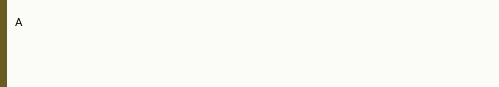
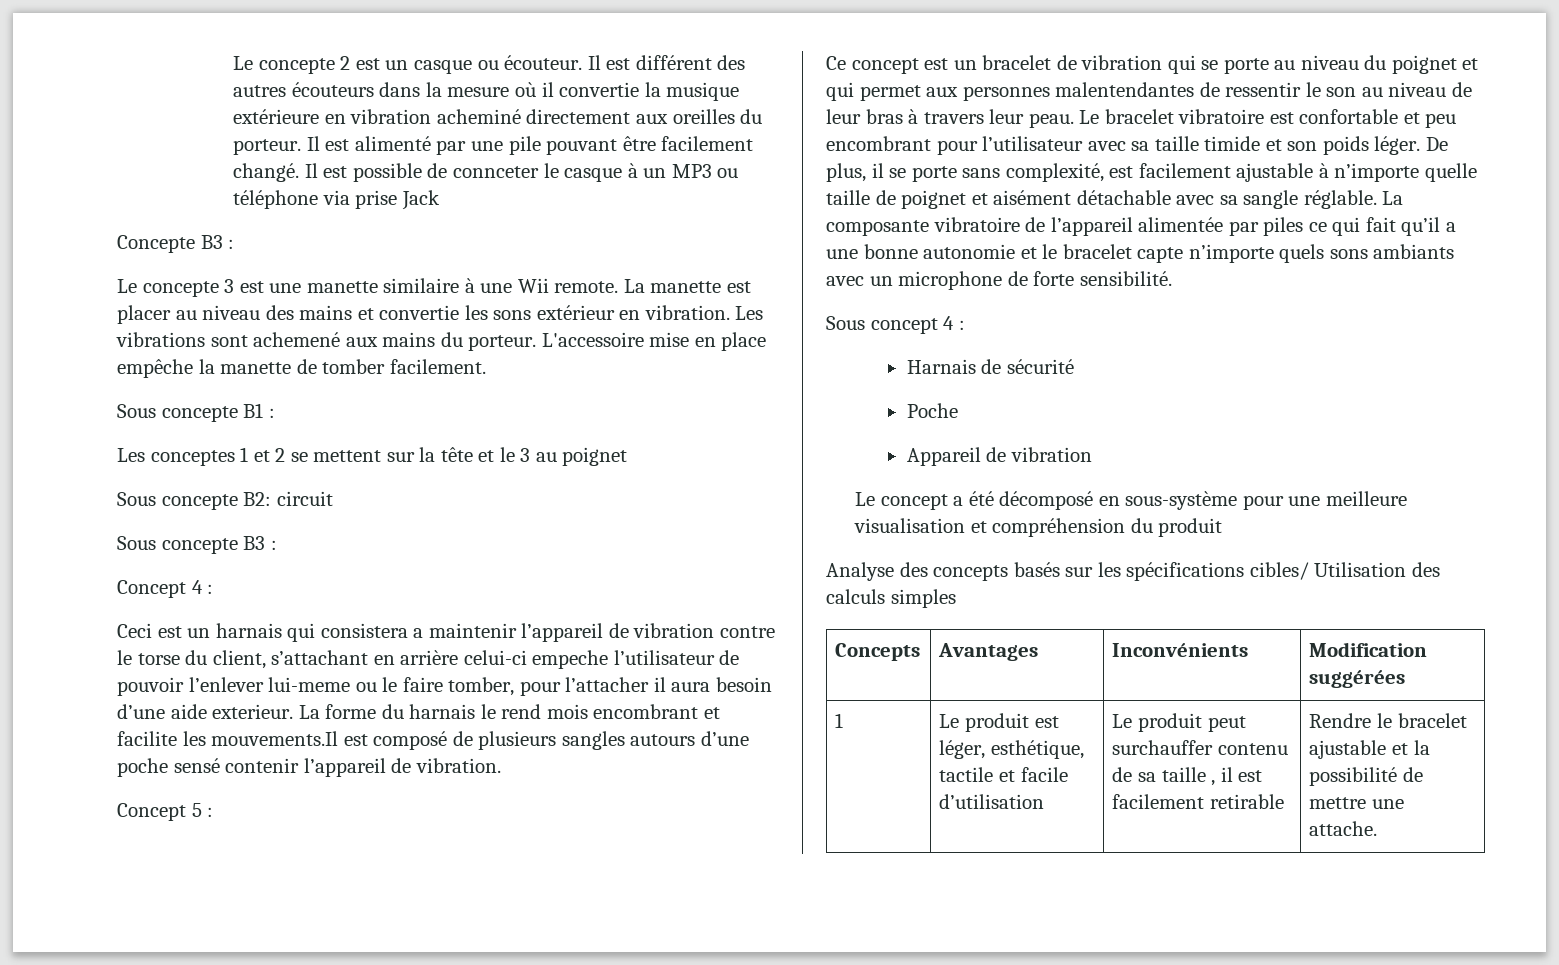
- A
+ Le concepte 2 est un casque ou écouteur. Il est différent des autres écouteurs dans la mesure où il convertie la musique extérieure en vibration acheminé directement aux oreilles du porteur. Il est alimenté par une pile pouvant être facilement changé. Il est possible de connceter le casque à un MP3 ou téléphone via prise Jack
+ Concepte B3 :
+ Le concepte 3 est une manette similaire à une Wii remote. La manette est placer au niveau des mains et convertie les sons extérieur en vibration. Les vibrations sont achemené aux mains du porteur. L'accessoire mise en place empêche la manette de tomber facilement.
+ Sous concepte B1 :
+ Les conceptes 1 et 2 se mettent sur la tête et le 3 au poignet
+ Sous concepte B2: circuit
+ Sous concepte B3 :
+ Concept 4 :
+ Ceci est un harnais qui consistera a maintenir l’appareil de vibration contre le torse du client, s’attachant en arrière celui-ci empeche l’utilisateur de pouvoir l’enlever lui-meme ou le faire tomber, pour l’attacher il aura besoin d’une aide exterieur. La forme du harnais le rend mois encombrant et facilite les mouvements.Il est composé de plusieurs sangles autours d’une poche sensé contenir l’appareil de vibration.
+ Concept 5 :
+ Ce concept est un bracelet de vibration qui se porte au niveau du poignet et qui permet aux personnes malentendantes de ressentir le son au niveau de leur bras à travers leur peau. Le bracelet vibratoire est confortable et peu encombrant pour l’utilisateur avec sa taille timide et son poids léger. De plus, il se porte sans complexité, est facilement ajustable à n’importe quelle taille de poignet et aisément détachable avec sa sangle réglable. La composante vibratoire de l’appareil alimentée par piles ce qui fait qu’il a une bonne autonomie et le bracelet capte n’importe quels sons ambiants avec un microphone de forte sensibilité.
+ Sous concept 4 :
+ Harnais de sécurité
+ Poche
+ Appareil de vibration
+ Le concept a été décomposé en sous-système pour une meilleure visualisation et compréhension du produit
+ Analyse des concepts basés sur les spécifications cibles/ Utilisation des calculs simples
+ Concepts | Avantages | Inconvénients | Modification suggérées
+ 1 | Le produit est léger, esthétique, tactile et facile d’utilisation | Le produit peut surchauffer contenu de sa taille , il est facilement retirable | Rendre le bracelet ajustable et la possibilité de mettre une attache.

